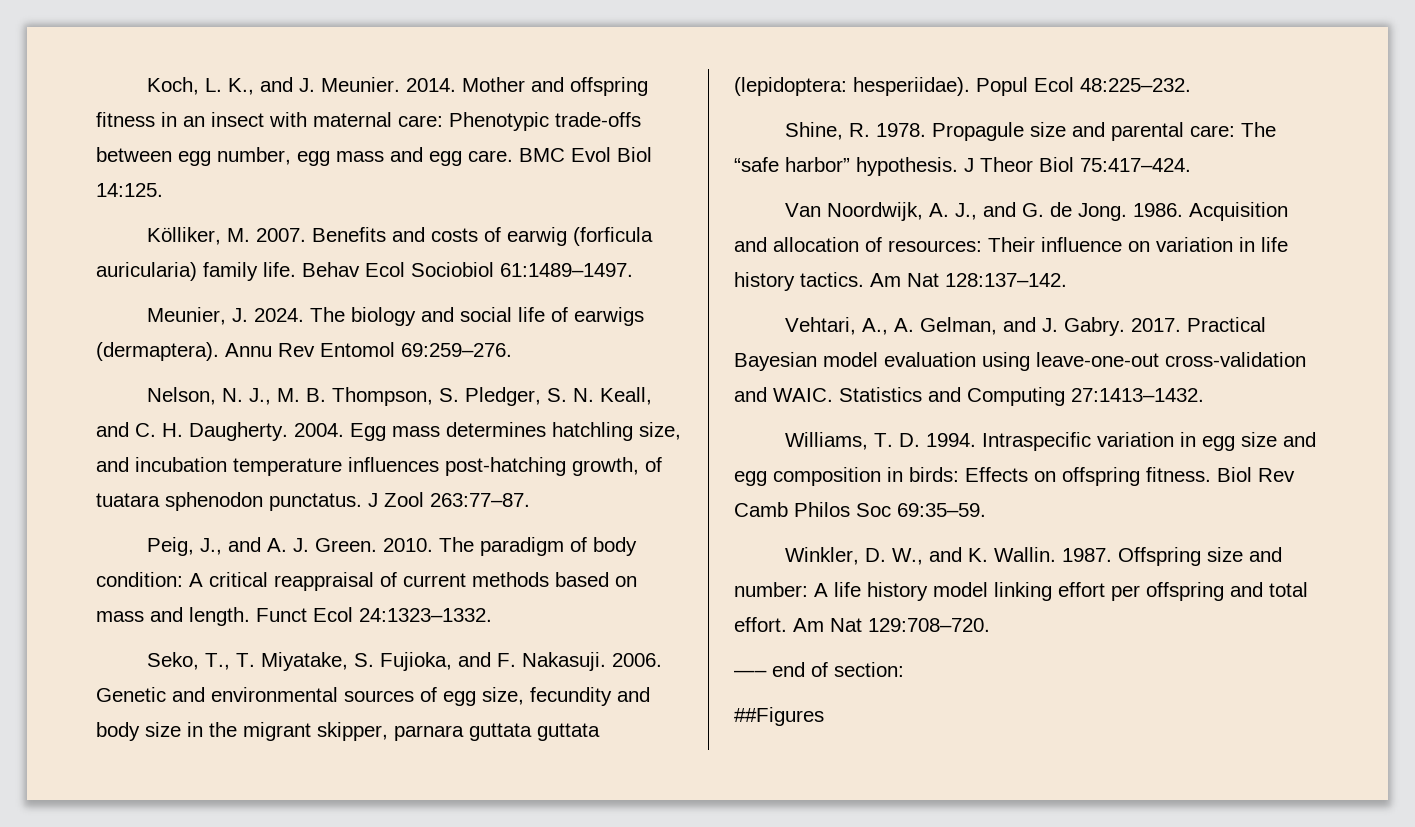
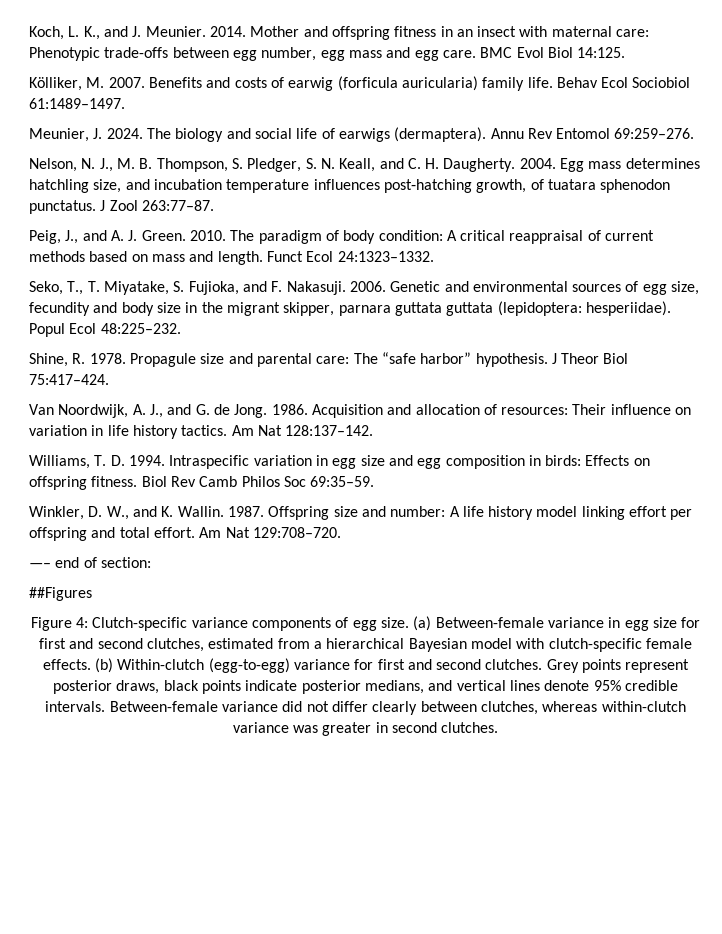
- Vehtari, A., A. Gelman, and J. Gabry. 2017. Practical Bayesian model evaluation using leave-one-out cross-validation and WAIC. Statistics and Computing 27:1413–1432.
+ Figure 4: Clutch-specific variance components of egg size. (a) Between-female variance in egg size for first and second clutches, estimated from a hierarchical Bayesian model with clutch-specific female effects. (b) Within-clutch (egg-to-egg) variance for first and second clutches. Grey points represent posterior draws, black points indicate posterior medians, and vertical lines denote 95% credible intervals. Between-female variance did not differ clearly between clutches, whereas within-clutch variance was greater in second clutches.

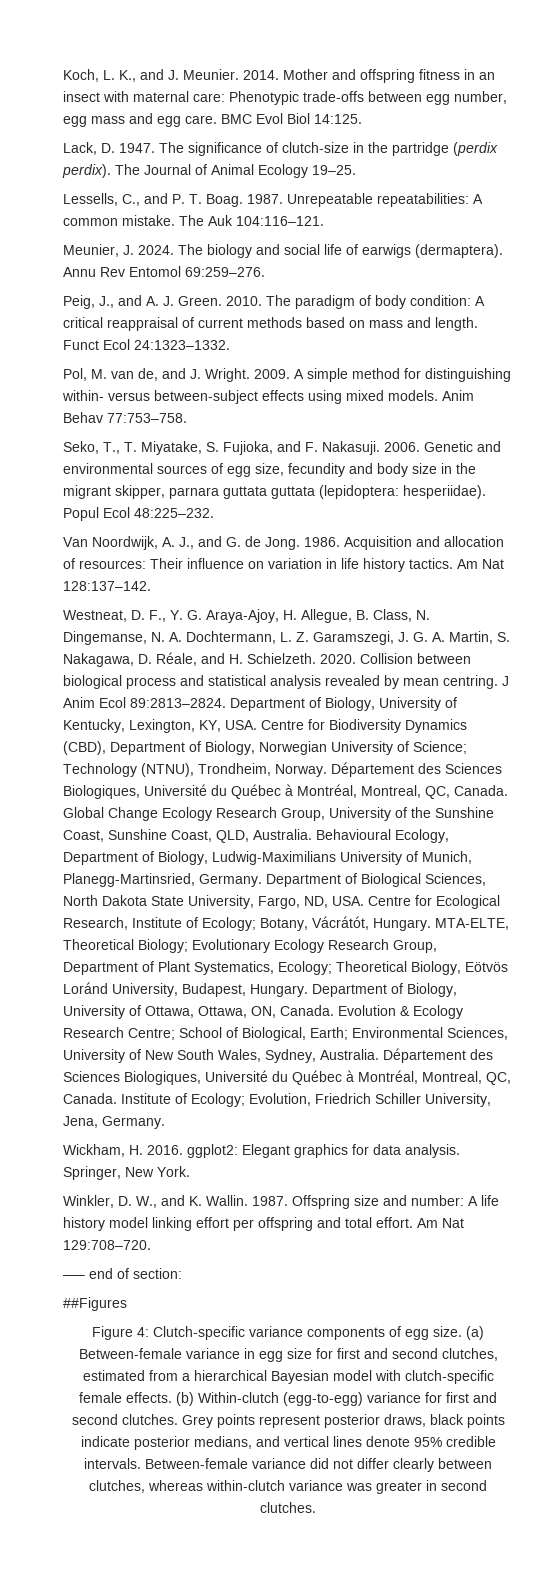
- Kölliker, M. 2007. Benefits and costs of earwig (forficula auricularia) family life. Behav Ecol Sociobiol 61:1489–1497.
+ Lack, D. 1947. The significance of clutch-size in the partridge (perdix perdix). The Journal of Animal Ecology 19–25.
+ Lessells, C., and P. T. Boag. 1987. Unrepeatable repeatabilities: A common mistake. The Auk 104:116–121.
- Nelson, N. J., M. B. Thompson, S. Pledger, S. N. Keall, and C. H. Daugherty. 2004. Egg mass determines hatchling size, and incubation temperature influences post‐hatching growth, of tuatara sphenodon punctatus. J Zool 263:77–87.
+ Pol, M. van de, and J. Wright. 2009. A simple method for distinguishing within- versus between-subject effects using mixed models. Anim Behav 77:753–758.
- Shine, R. 1978. Propagule size and parental care: The “safe harbor” hypothesis. J Theor Biol 75:417–424.
- Williams, T. D. 1994. Intraspecific variation in egg size and egg composition in birds: Effects on offspring fitness. Biol Rev Camb Philos Soc 69:35–59.
+ Westneat, D. F., Y. G. Araya-Ajoy, H. Allegue, B. Class, N. Dingemanse, N. A. Dochtermann, L. Z. Garamszegi, J. G. A. Martin, S. Nakagawa, D. Réale, and H. Schielzeth. 2020. Collision between biological process and statistical analysis revealed by mean centring. J Anim Ecol 89:2813–2824. Department of Biology, University of Kentucky, Lexington, KY, USA. Centre for Biodiversity Dynamics (CBD), Department of Biology, Norwegian University of Science; Technology (NTNU), Trondheim, Norway. Département des Sciences Biologiques, Université du Québec à Montréal, Montreal, QC, Canada. Global Change Ecology Research Group, University of the Sunshine Coast, Sunshine Coast, QLD, Australia. Behavioural Ecology, Department of Biology, Ludwig-Maximilians University of Munich, Planegg-Martinsried, Germany. Department of Biological Sciences, North Dakota State University, Fargo, ND, USA. Centre for Ecological Research, Institute of Ecology; Botany, Vácrátót, Hungary. MTA-ELTE, Theoretical Biology; Evolutionary Ecology Research Group, Department of Plant Systematics, Ecology; Theoretical Biology, Eötvös Loránd University, Budapest, Hungary. Department of Biology, University of Ottawa, Ottawa, ON, Canada. Evolution & Ecology Research Centre; School of Biological, Earth; Environmental Sciences, University of New South Wales, Sydney, Australia. Département des Sciences Biologiques, Université du Québec à Montréal, Montreal, QC, Canada. Institute of Ecology; Evolution, Friedrich Schiller University, Jena, Germany.
+ Wickham, H. 2016. ggplot2: Elegant graphics for data analysis. Springer, New York.

